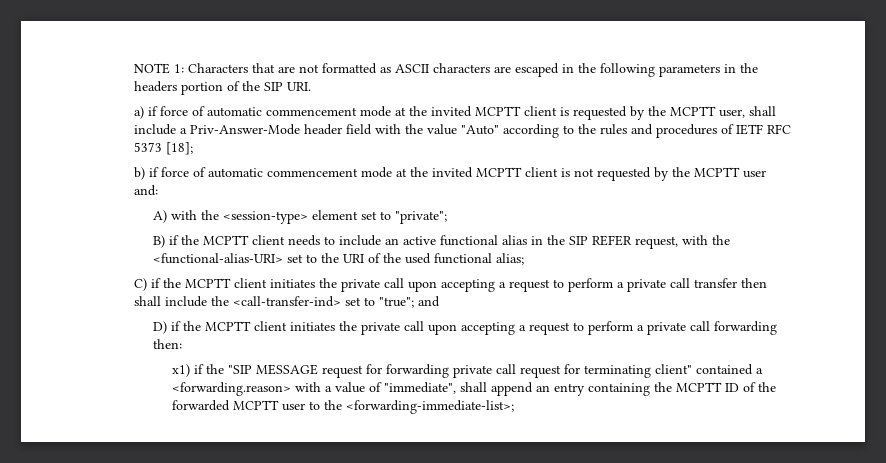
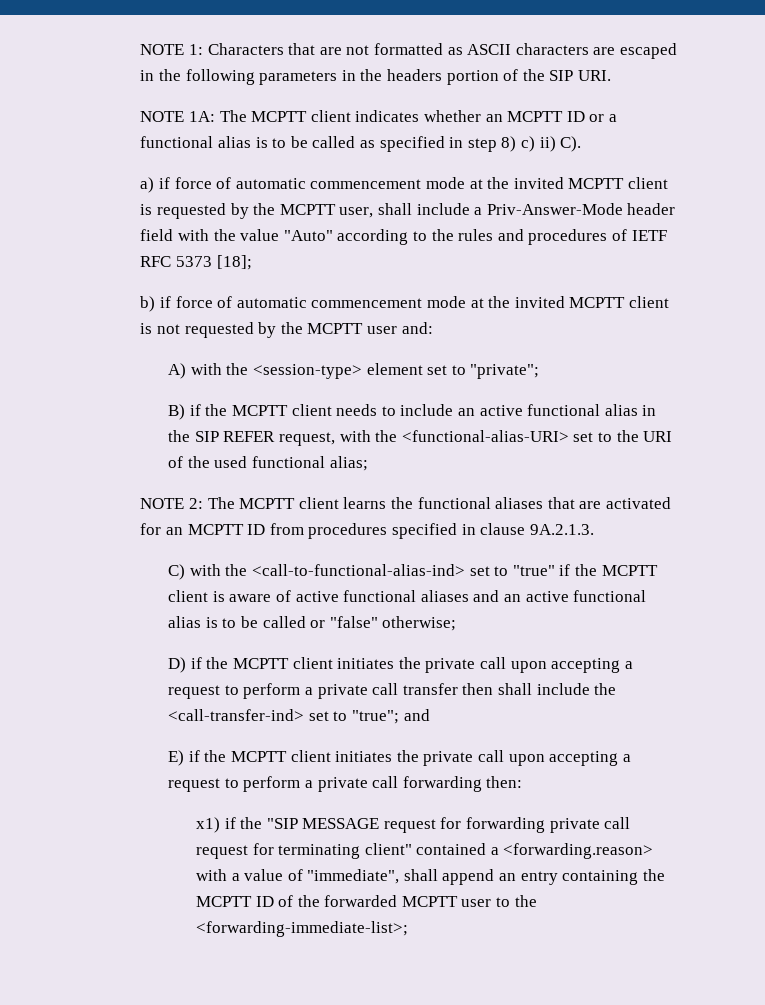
+ NOTE 1A: The MCPTT client indicates whether an MCPTT ID or a functional alias is to be called as specified in step 8) c) ii) C).
- C) if the MCPTT client initiates the private call upon accepting a request to perform a private call transfer then shall include the <call-transfer-ind> set to "true"; and
+ NOTE 2: The MCPTT client learns the functional aliases that are activated for an MCPTT ID from procedures specified in clause 9A.2.1.3.
+ C) with the <call-to-functional-alias-ind> set to "true" if the MCPTT client is aware of active functional aliases and an active functional alias is to be called or "false" otherwise;
+ D) if the MCPTT client initiates the private call upon accepting a request to perform a private call transfer then shall include the <call-transfer-ind> set to "true"; and
- D) if the MCPTT client initiates the private call upon accepting a request to perform a private call forwarding then:
+ E) if the MCPTT client initiates the private call upon accepting a request to perform a private call forwarding then:

